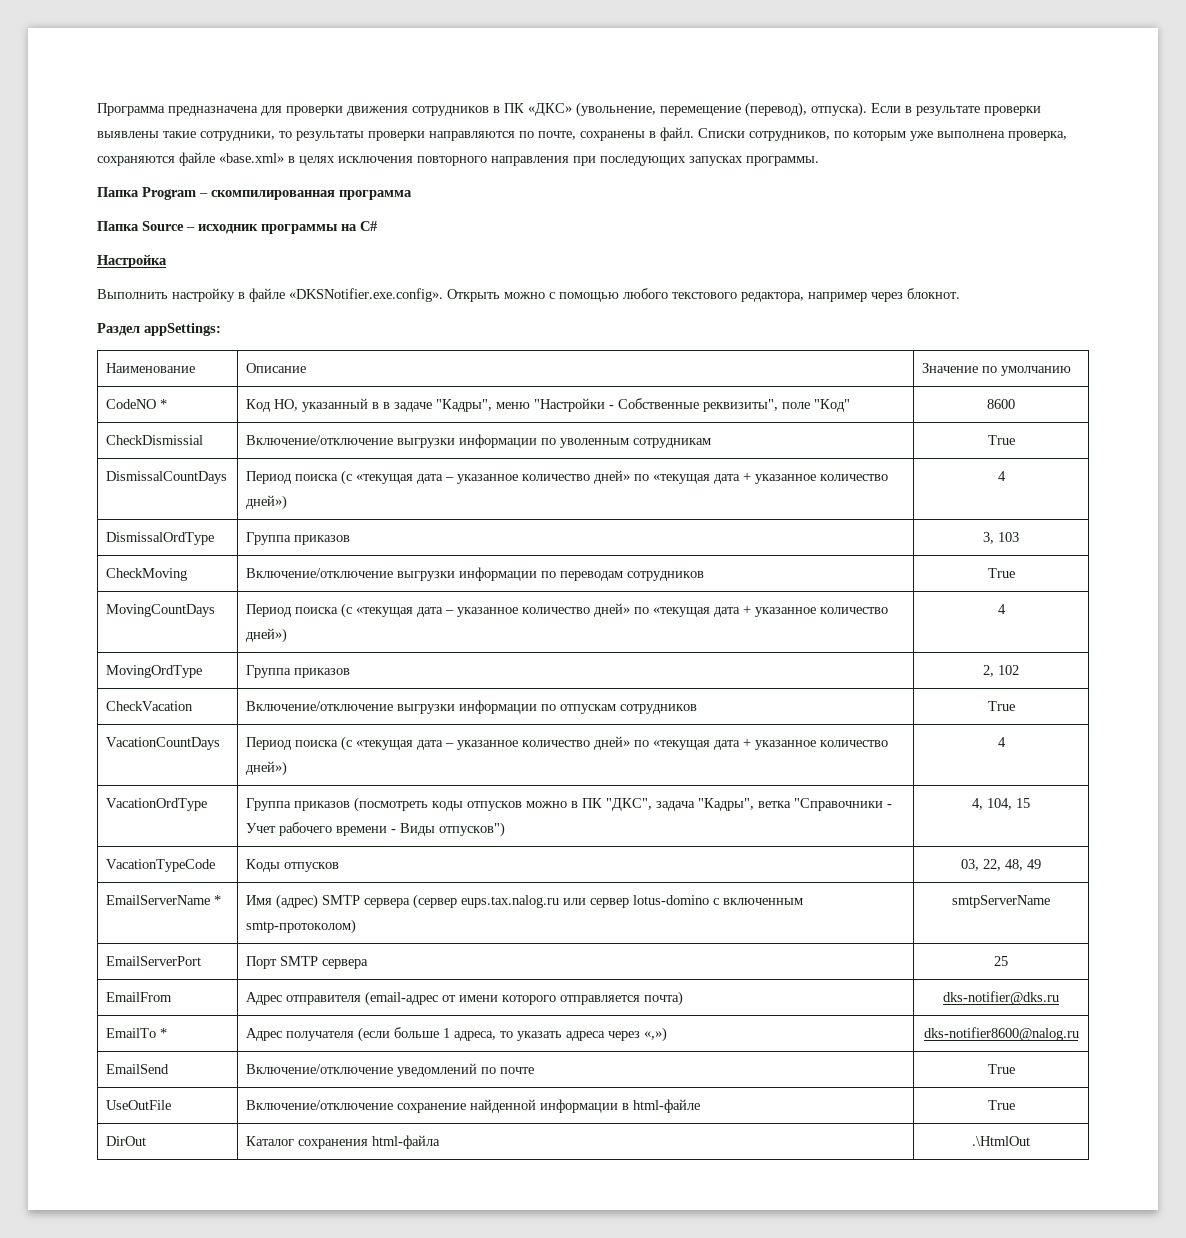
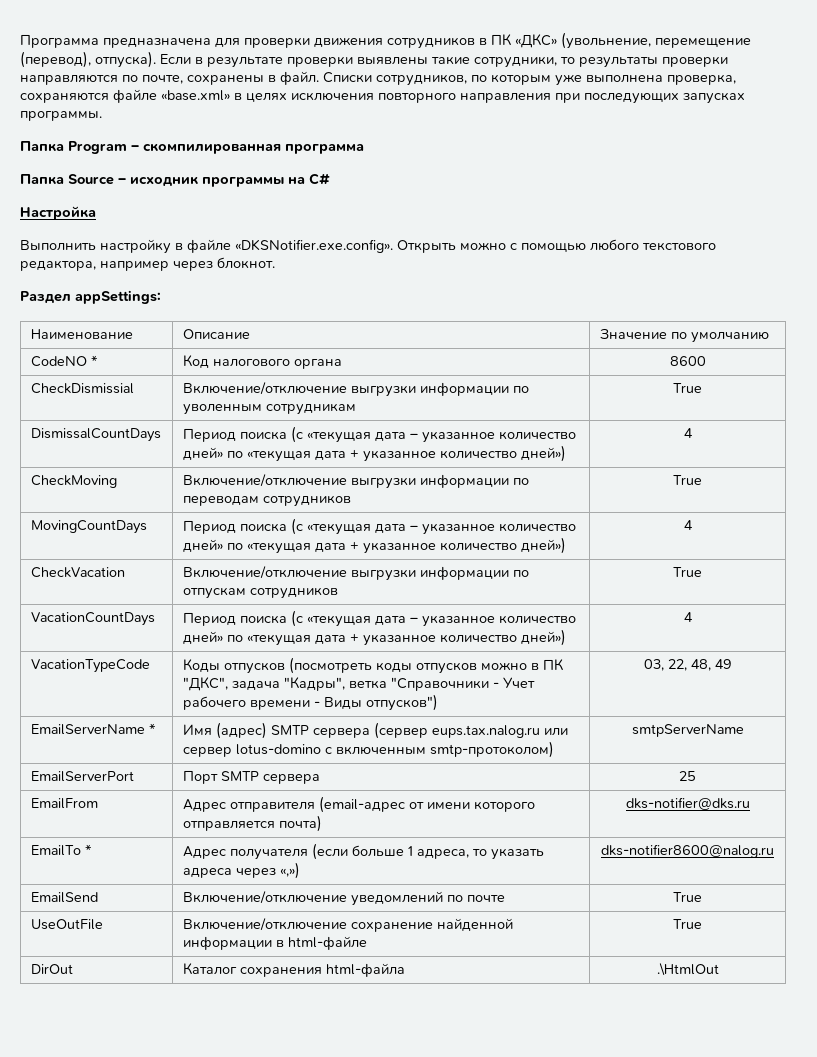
- CodeNO * | Код НО, указанный в в задаче "Кадры", меню "Настройки - Собственные реквизиты", поле "Код" | 8600
+ CodeNO * | Код налогового органа | 8600
- DismissalOrdType | Группа приказов | 3, 103
- MovingOrdType | Группа приказов | 2, 102
- VacationOrdType | Группа приказов (посмотреть коды отпусков можно в ПК "ДКС", задача "Кадры", ветка "Справочники - Учет рабочего времени - Виды отпусков") | 4, 104, 15
- VacationTypeCode | Коды отпусков | 03, 22, 48, 49
+ VacationTypeCode | Коды отпусков (посмотреть коды отпусков можно в ПК "ДКС", задача "Кадры", ветка "Справочники - Учет рабочего времени - Виды отпусков") | 03, 22, 48, 49

